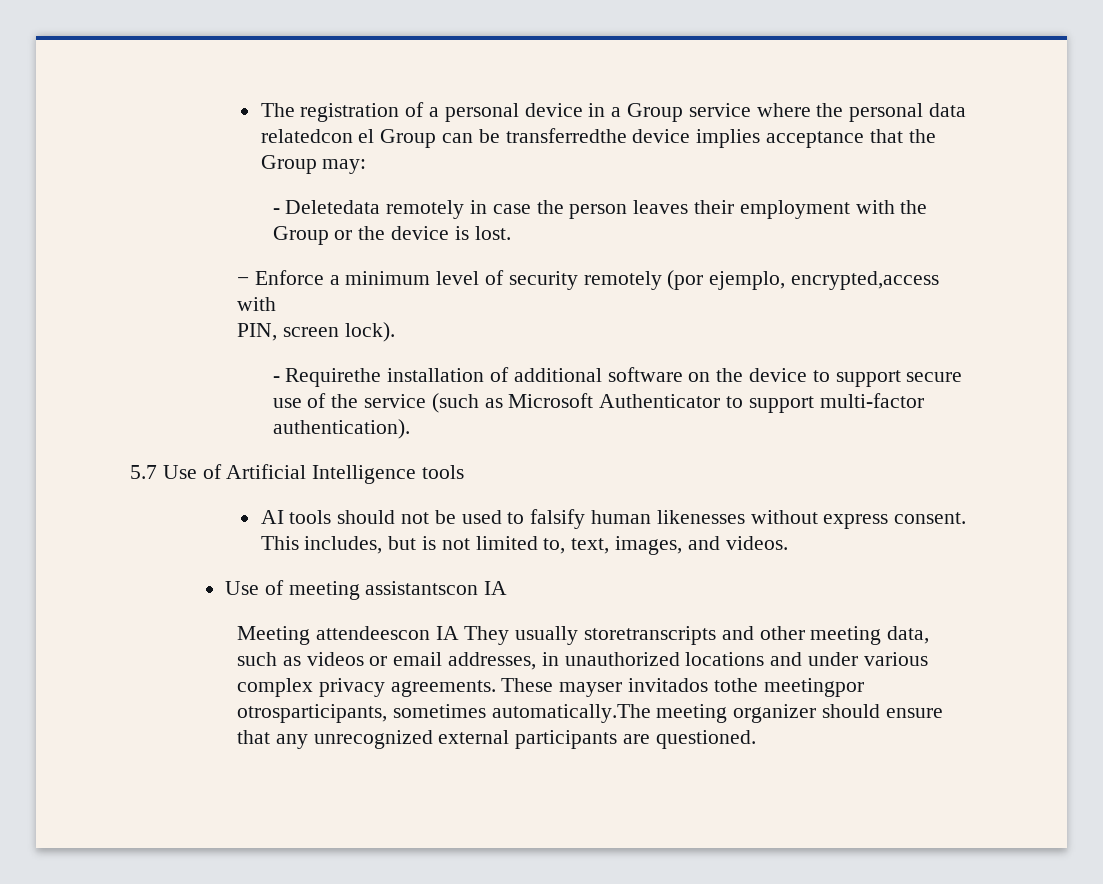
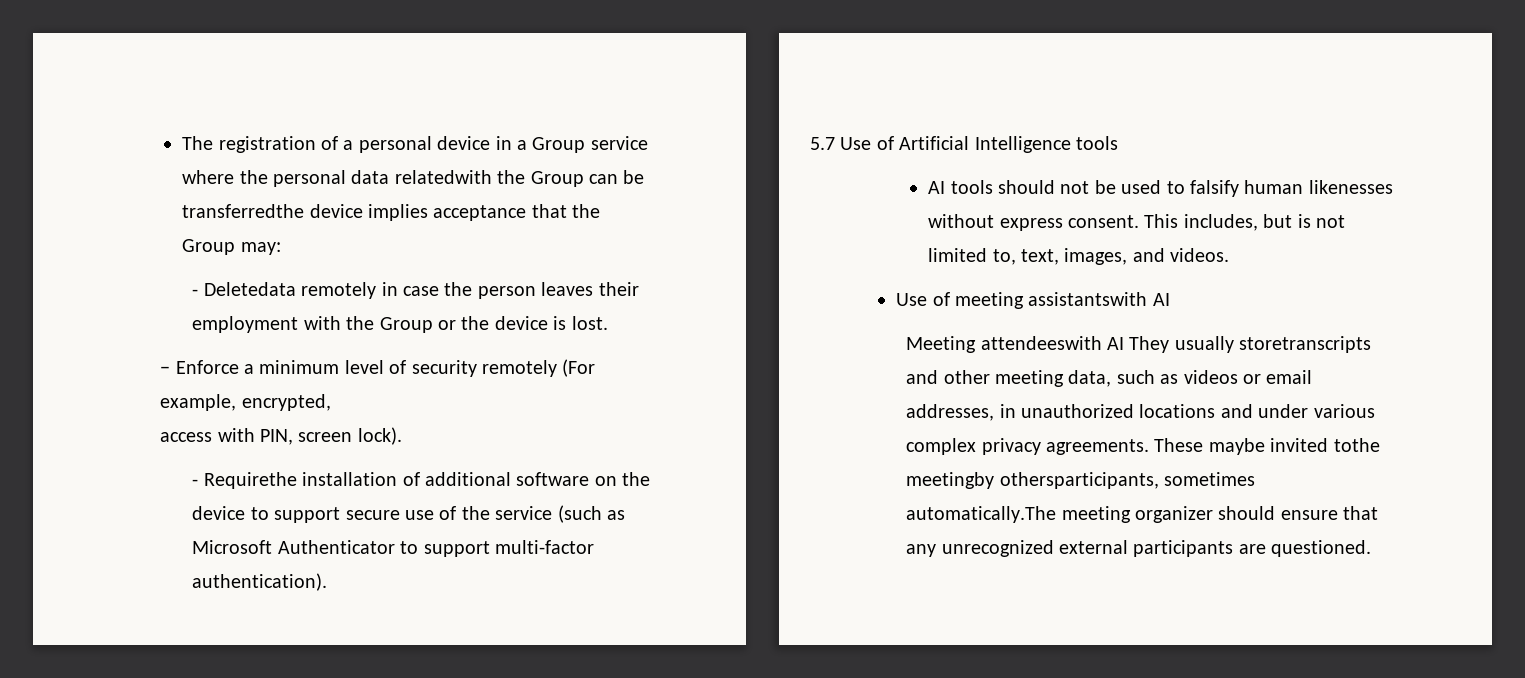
- The registration of a personal device in a Group service where the personal data relatedcon el Group can be transferredthe device implies acceptance that the Group may:
+ The registration of a personal device in a Group service where the personal data relatedwith the Group can be transferredthe device implies acceptance that the Group may:
- − Enforce a minimum level of security remotely (por ejemplo, encrypted,access with
- PIN, screen lock).
+ − Enforce a minimum level of security remotely (For example, encrypted,
+ access with PIN, screen lock).
- Use of meeting assistantscon IA
+ Use of meeting assistantswith AI
- Meeting attendeescon IA They usually storetranscripts and other meeting data, such as videos or email addresses, in unauthorized locations and under various complex privacy agreements.
+ Meeting attendeeswith AI They usually storetranscripts and other meeting data, such as videos or email addresses, in unauthorized locations and under various complex privacy agreements.
- These mayser invitados tothe meetingpor otrosparticipants, sometimes automatically.The meeting organizer should ensure that any unrecognized external participants are questioned.
+ These maybe invited tothe meetingby othersparticipants, sometimes automatically.The meeting organizer should ensure that any unrecognized external participants are questioned.

